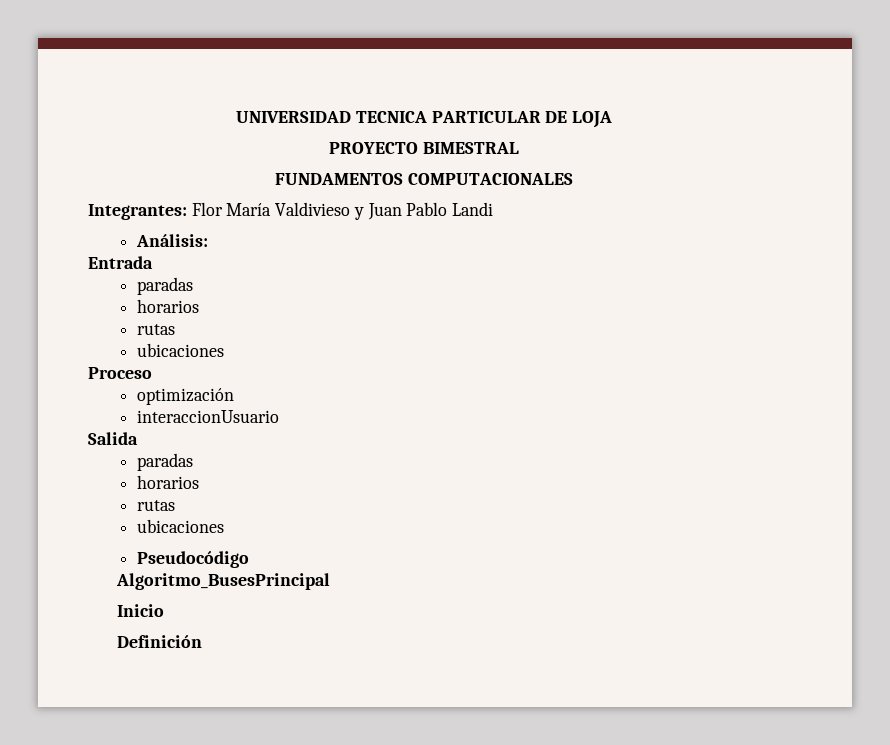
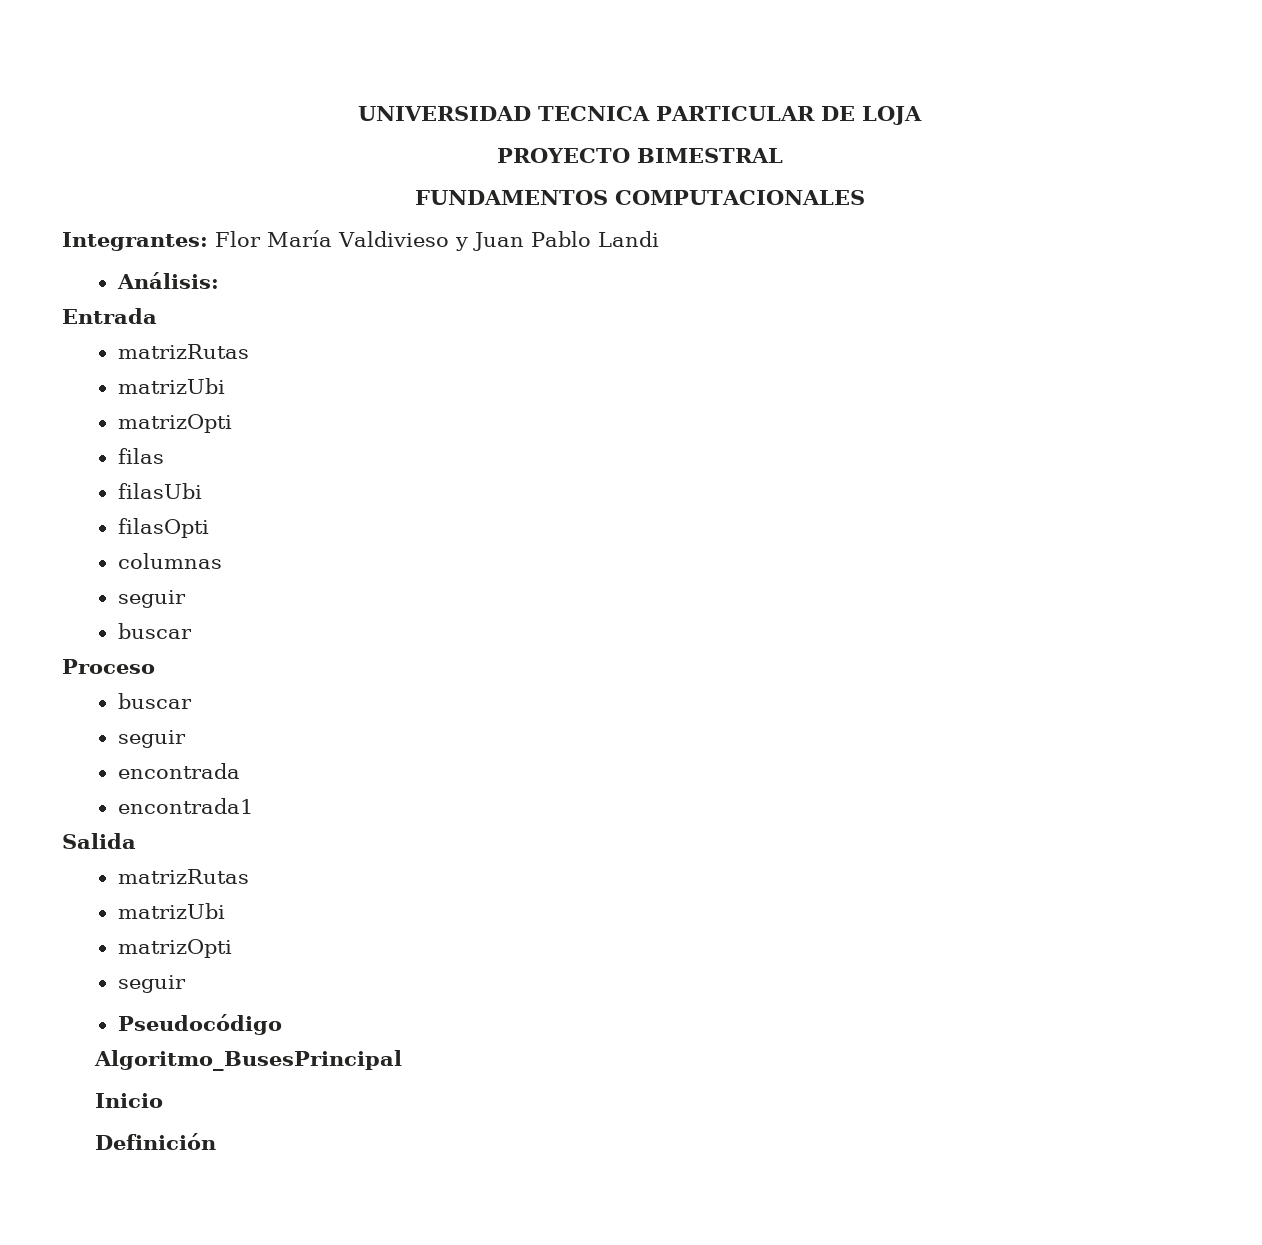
  Entrada
- paradas
- horarios
- rutas
- ubicaciones
+ matrizRutas
+ matrizUbi
+ matrizOpti
+ filas
+ filasUbi
+ filasOpti
+ columnas
+ seguir
+ buscar
  Proceso
- optimización
- interaccionUsuario
+ buscar
+ seguir
+ encontrada
+ encontrada1
  Salida
- paradas
- horarios
- rutas
- ubicaciones
+ matrizRutas
+ matrizUbi
+ matrizOpti
+ seguir

